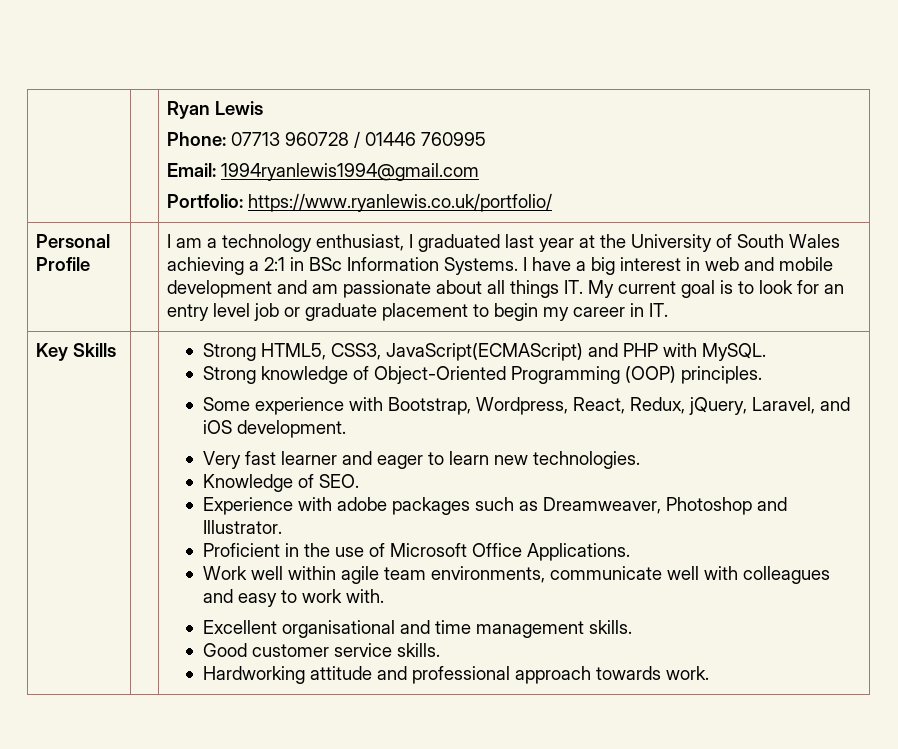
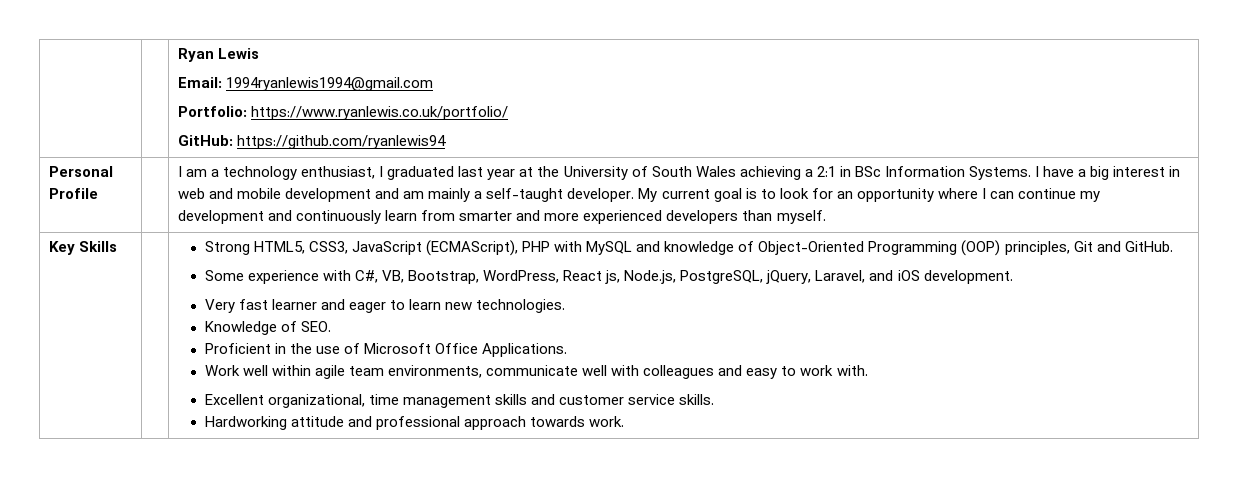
  | | Ryan Lewis
- Phone: 07713 960728 / 01446 760995
  Email: 1994ryanlewis1994@gmail.com
  Portfolio: https://www.ryanlewis.co.uk/portfolio/
+ GitHub: https://github.com/ryanlewis94
- I have a big interest in web and mobile development and am passionate about all things IT. My current goal is to look for an entry level job or graduate placement to begin my career in IT.
+ I have a big interest in web and mobile development and am mainly a self-taught developer. My current goal is to look for an opportunity where I can continue my development and continuously learn from smarter and more experienced developers than myself.
- Strong HTML5, CSS3, JavaScript(ECMAScript) and PHP with MySQL.
- Strong knowledge of Object-Oriented Programming (OOP) principles.
+ Strong HTML5, CSS3, JavaScript (ECMAScript), PHP with MySQL and knowledge of Object-Oriented Programming (OOP) principles, Git and GitHub.
- Some experience with Bootstrap, Wordpress, React, Redux, jQuery, Laravel, and iOS development.
+ Some experience with C#, VB, Bootstrap, WordPress, React js, Node.js, PostgreSQL, jQuery, Laravel, and iOS development.
- Experience with adobe packages such as Dreamweaver, Photoshop and Illustrator.
- Excellent organisational and time management skills.
- Good customer service skills.
+ Excellent organizational, time management skills and customer service skills.

